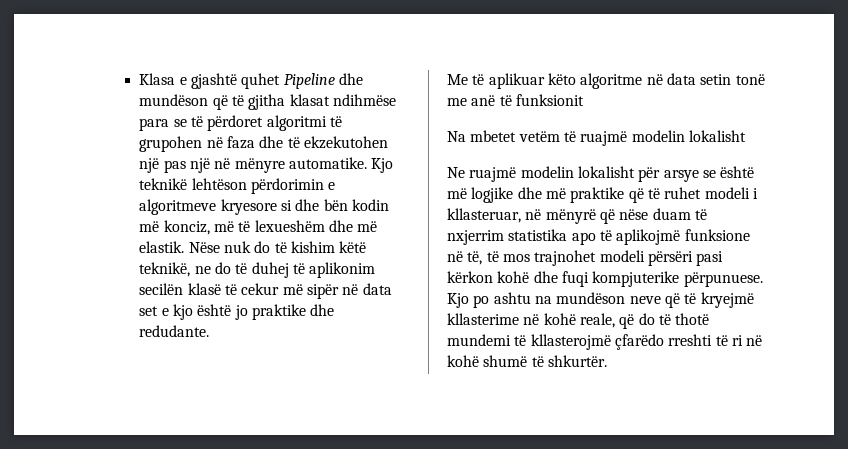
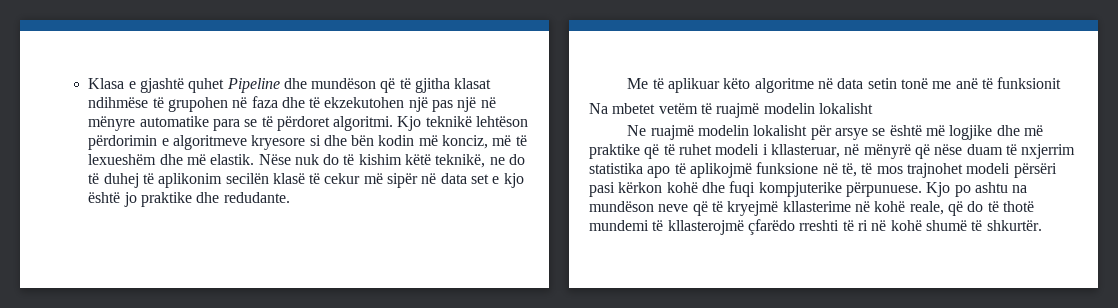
- Klasa e gjashtë quhet Pipeline dhe mundëson që të gjitha klasat ndihmëse para se të përdoret algoritmi të grupohen në faza dhe të ekzekutohen një pas një në mënyre automatike.
+ Klasa e gjashtë quhet Pipeline dhe mundëson që të gjitha klasat ndihmëse të grupohen në faza dhe të ekzekutohen një pas një në mënyre automatike para se të përdoret algoritmi.

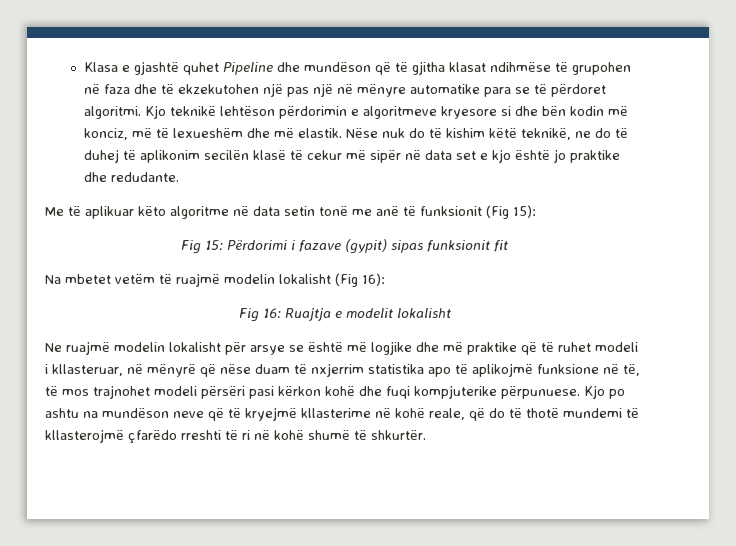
- Me të aplikuar këto algoritme në data setin tonë me anë të funksionit
+ Me të aplikuar këto algoritme në data setin tonë me anë të funksionit (Fig 15):
+ Fig 15: Përdorimi i fazave (gypit) sipas funksionit fit
- Na mbetet vetëm të ruajmë modelin lokalisht
+ Na mbetet vetëm të ruajmë modelin lokalisht (Fig 16):
+ Fig 16: Ruajtja e modelit lokalisht

